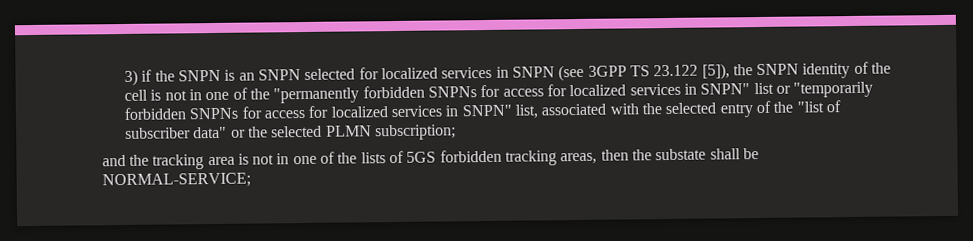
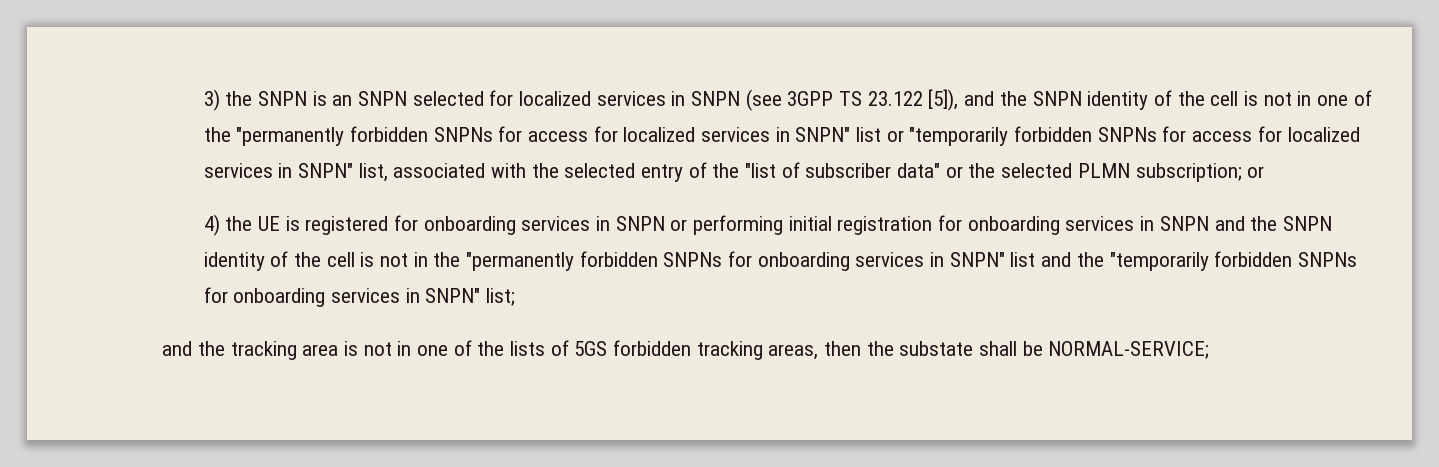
- 3) if the SNPN is an SNPN selected for localized services in SNPN (see 3GPP TS 23.122 [5]), the SNPN identity of the cell is not in one of the "permanently forbidden SNPNs for access for localized services in SNPN" list or "temporarily forbidden SNPNs for access for localized services in SNPN" list, associated with the selected entry of the "list of subscriber data" or the selected PLMN subscription;
+ 3) the SNPN is an SNPN selected for localized services in SNPN (see 3GPP TS 23.122 [5]), and the SNPN identity of the cell is not in one of the "permanently forbidden SNPNs for access for localized services in SNPN" list or "temporarily forbidden SNPNs for access for localized services in SNPN" list, associated with the selected entry of the "list of subscriber data" or the selected PLMN subscription; or
+ 4) the UE is registered for onboarding services in SNPN or performing initial registration for onboarding services in SNPN and the SNPN identity of the cell is not in the "permanently forbidden SNPNs for onboarding services in SNPN" list and the "temporarily forbidden SNPNs for onboarding services in SNPN" list;

